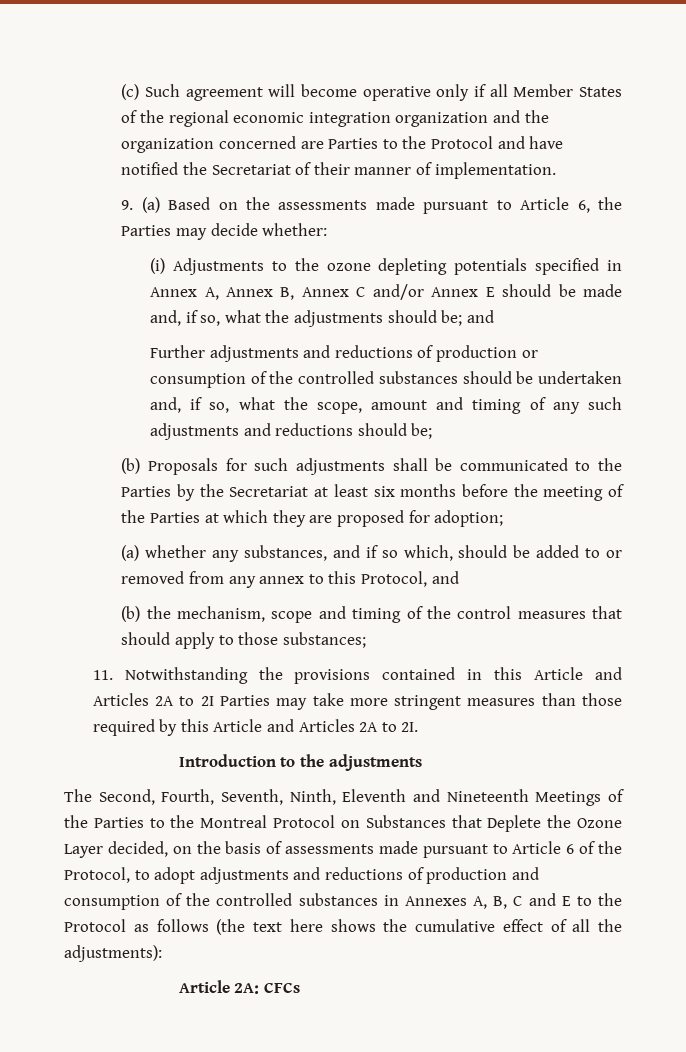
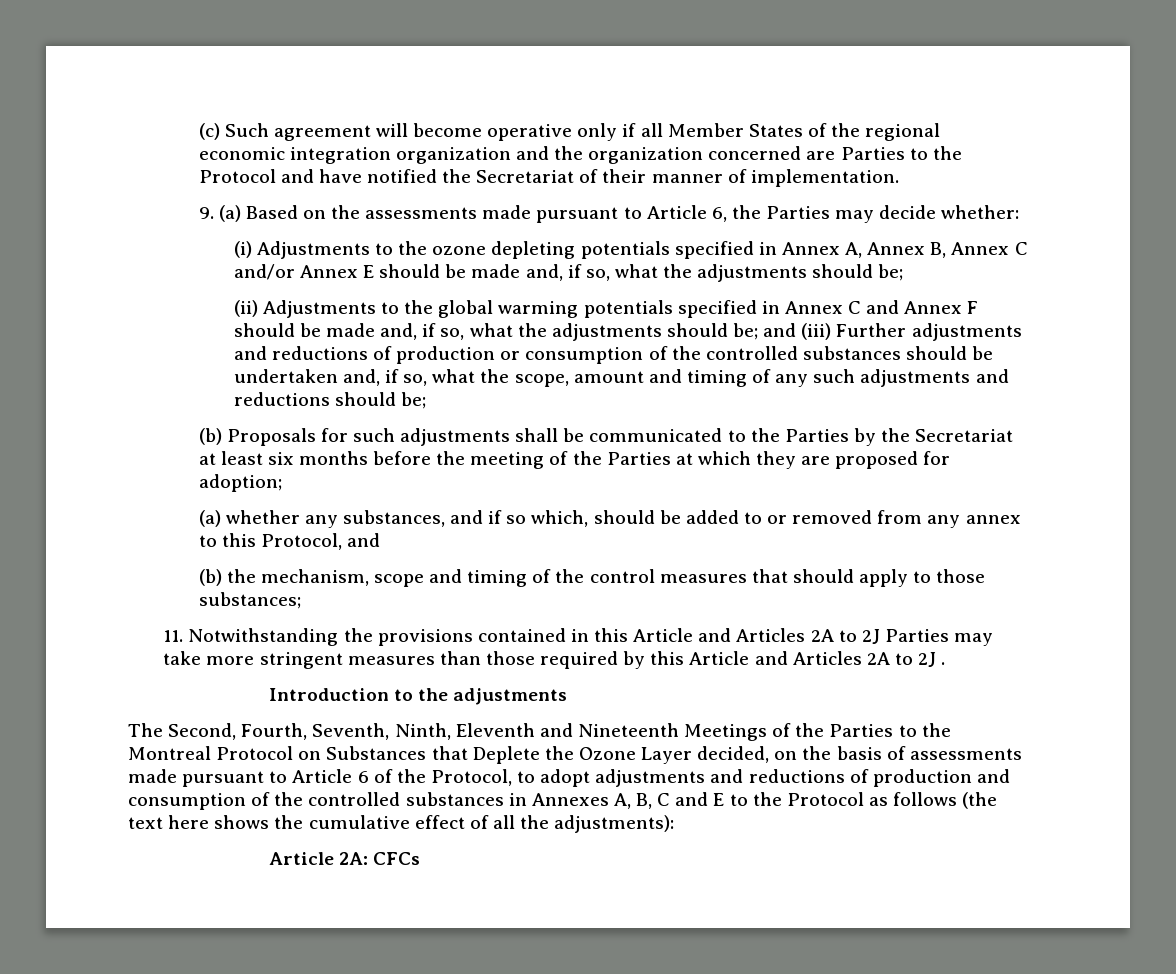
- (i) Adjustments to the ozone depleting potentials specified in Annex A, Annex B, Annex C and/or Annex E should be made and, if so, what the adjustments should be; and
- Further adjustments and reductions of production or consumption of the controlled substances should be undertaken and, if so, what the scope, amount and timing of any such adjustments and reductions should be;
+ (i) Adjustments to the ozone depleting potentials specified in Annex A, Annex B, Annex C and/or Annex E should be made and, if so, what the adjustments should be;
+ (ii) Adjustments to the global warming potentials specified in Annex C and Annex F should be made and, if so, what the adjustments should be; and (iii) Further adjustments and reductions of production or consumption of the controlled substances should be undertaken and, if so, what the scope, amount and timing of any such adjustments and reductions should be;
- 11. Notwithstanding the provisions contained in this Article and Articles 2A to 2I Parties may take more stringent measures than those required by this Article and Articles 2A to 2I.
+ 11. Notwithstanding the provisions contained in this Article and Articles 2A to 2J Parties may take more stringent measures than those required by this Article and Articles 2A to 2J .

